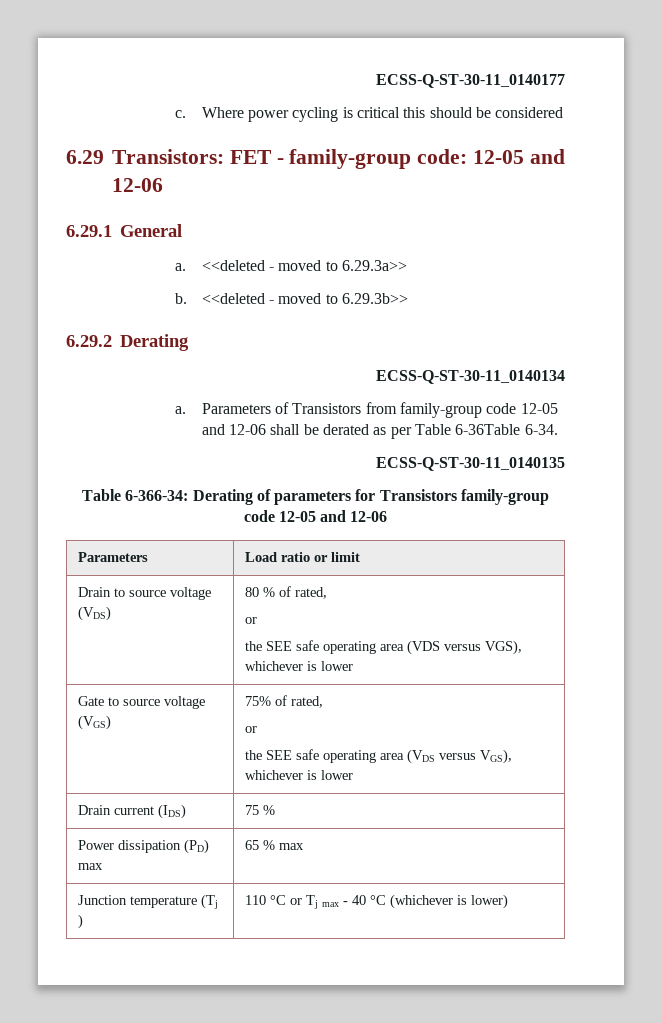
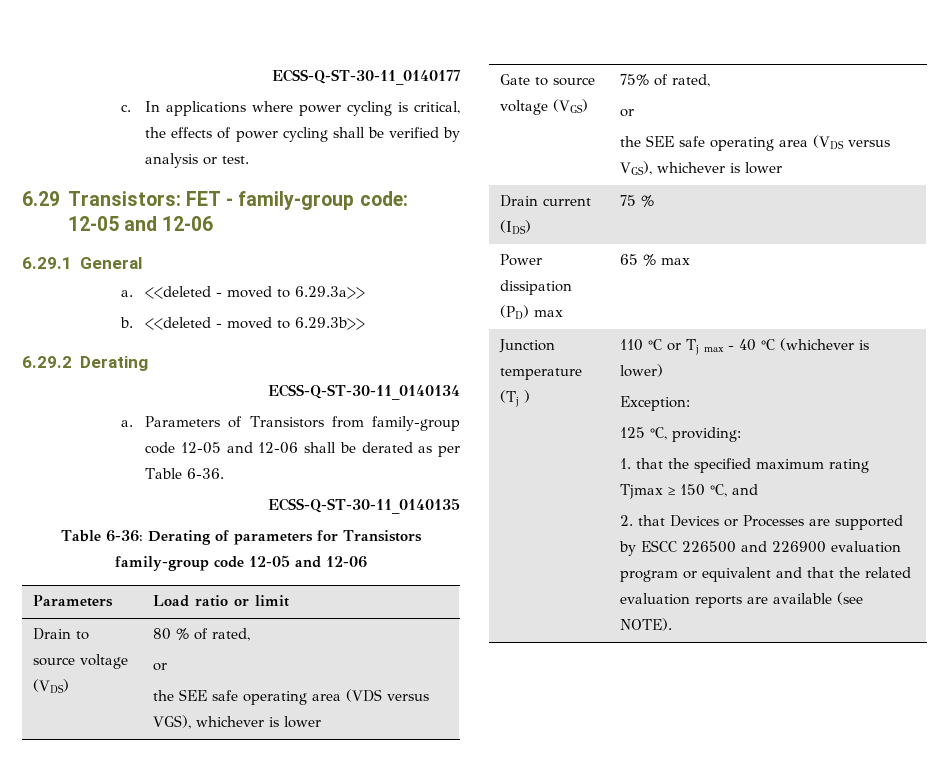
- Where power cycling is critical this should be considered
+ In applications where power cycling is critical, the effects of power cycling shall be verified by analysis or test.
- Parameters of Transistors from family-group code 12-05 and 12-06 shall be derated as per Table 6-36Table 6-34.
+ Parameters of Transistors from family-group code 12-05 and 12-06 shall be derated as per Table 6-36.
- Table 6-366-34: Derating of parameters for Transistors family-group code 12-05 and 12-06
+ Table 6-36: Derating of parameters for Transistors family-group code 12-05 and 12-06
+ Exception:
+ 125 °C, providing:
+ 1. that the specified maximum rating Tjmax ≥ 150 °C, and
+ 2. that Devices or Processes are supported by ESCC 226500 and 226900 evaluation program or equivalent and that the related evaluation reports are available (see NOTE).

